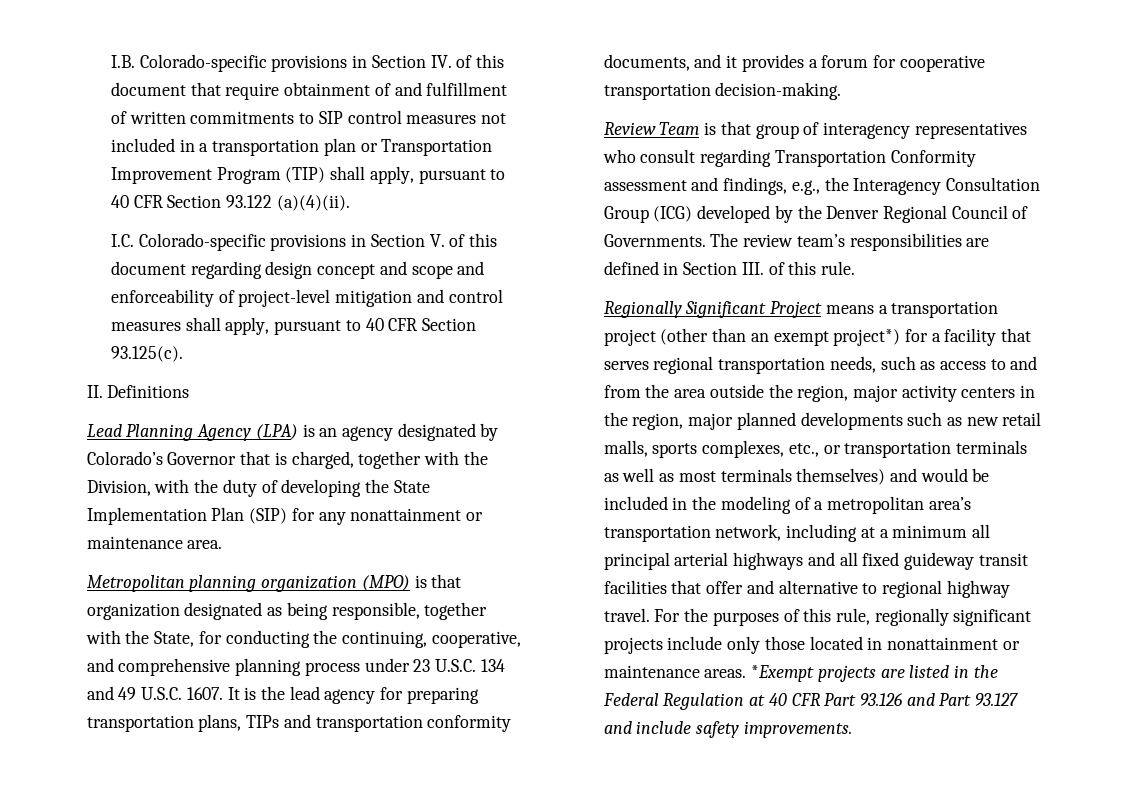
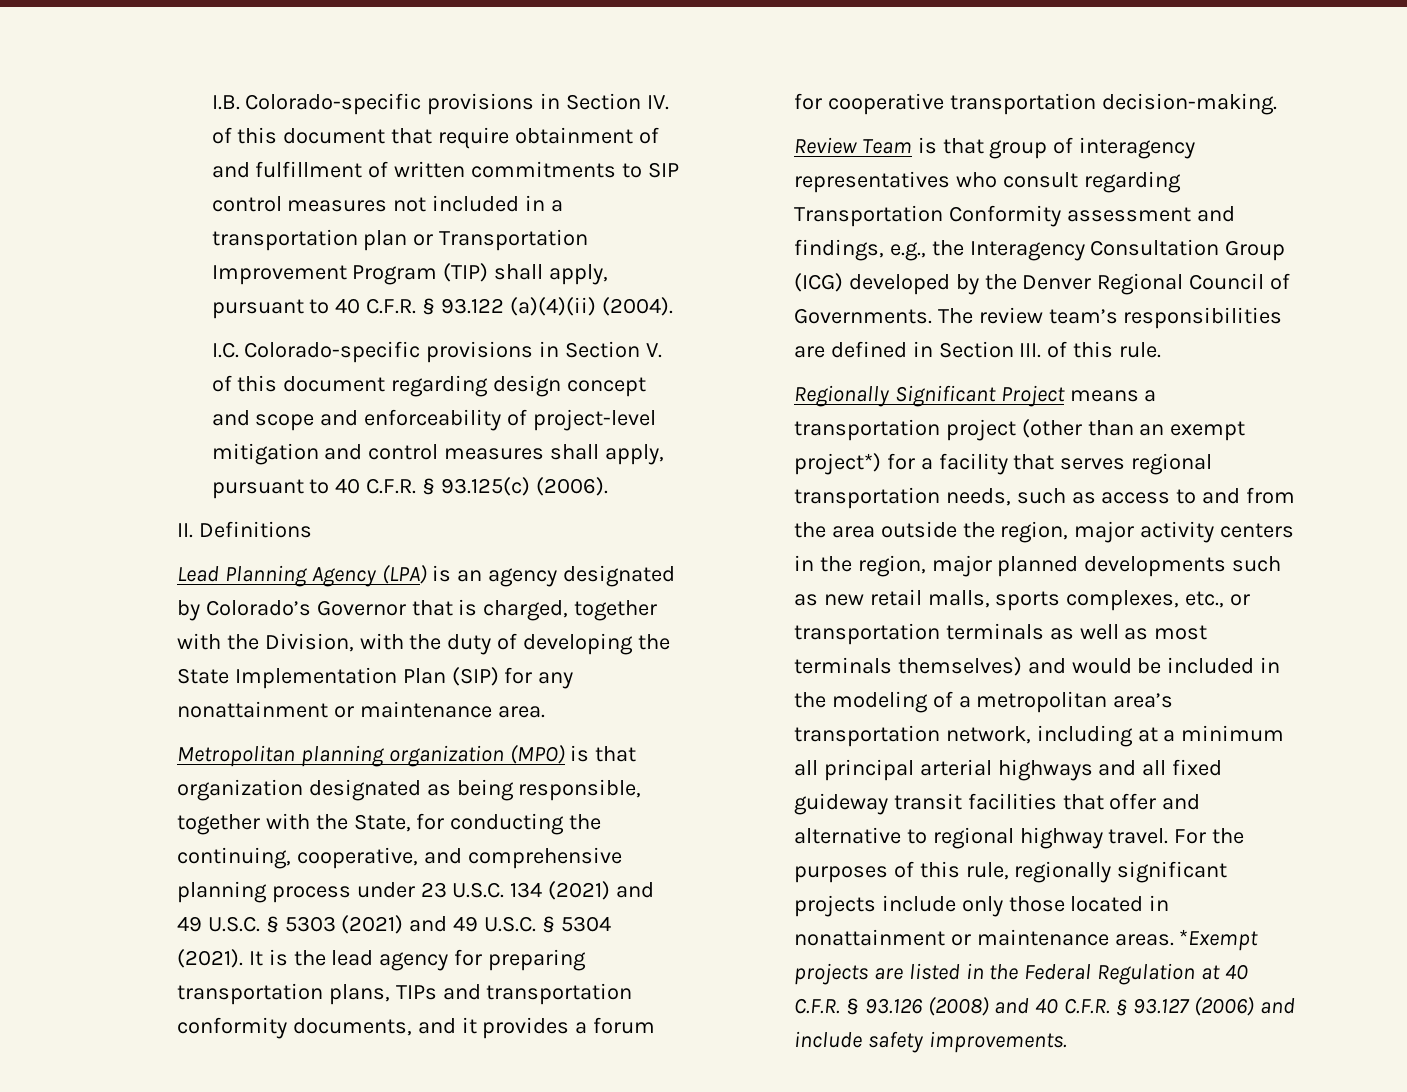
- I.B. Colorado-specific provisions in Section IV. of this document that require obtainment of and fulfillment of written commitments to SIP control measures not included in a transportation plan or Transportation Improvement Program (TIP) shall apply, pursuant to 40 CFR Section 93.122 (a)(4)(ii).
+ I.B. Colorado-specific provisions in Section IV. of this document that require obtainment of and fulfillment of written commitments to SIP control measures not included in a transportation plan or Transportation Improvement Program (TIP) shall apply, pursuant to 40 C.F.R. § 93.122 (a)(4)(ii) (2004).
- I.C. Colorado-specific provisions in Section V. of this document regarding design concept and scope and enforceability of project-level mitigation and control measures shall apply, pursuant to 40 CFR Section 93.125(c).
+ I.C. Colorado-specific provisions in Section V. of this document regarding design concept and scope and enforceability of project-level mitigation and control measures shall apply, pursuant to 40 C.F.R. § 93.125(c) (2006).
- Metropolitan planning organization (MPO) is that organization designated as being responsible, together with the State, for conducting the continuing, cooperative, and comprehensive planning process under 23 U.S.C. 134 and 49 U.S.C. 1607.
+ Metropolitan planning organization (MPO) is that organization designated as being responsible, together with the State, for conducting the continuing, cooperative, and comprehensive planning process under 23 U.S.C. 134 (2021) and 49 U.S.C. § 5303 (2021) and 49 U.S.C. § 5304 (2021).
- *Exempt projects are listed in the Federal Regulation at 40 CFR Part 93.126 and Part 93.127 and include safety improvements.
+ *Exempt projects are listed in the Federal Regulation at 40 C.F.R. § 93.126 (2008) and 40 C.F.R. § 93.127 (2006) and include safety improvements.

